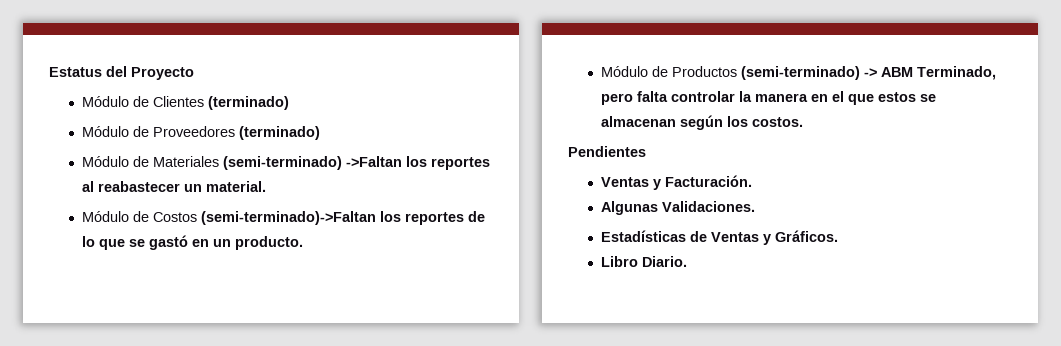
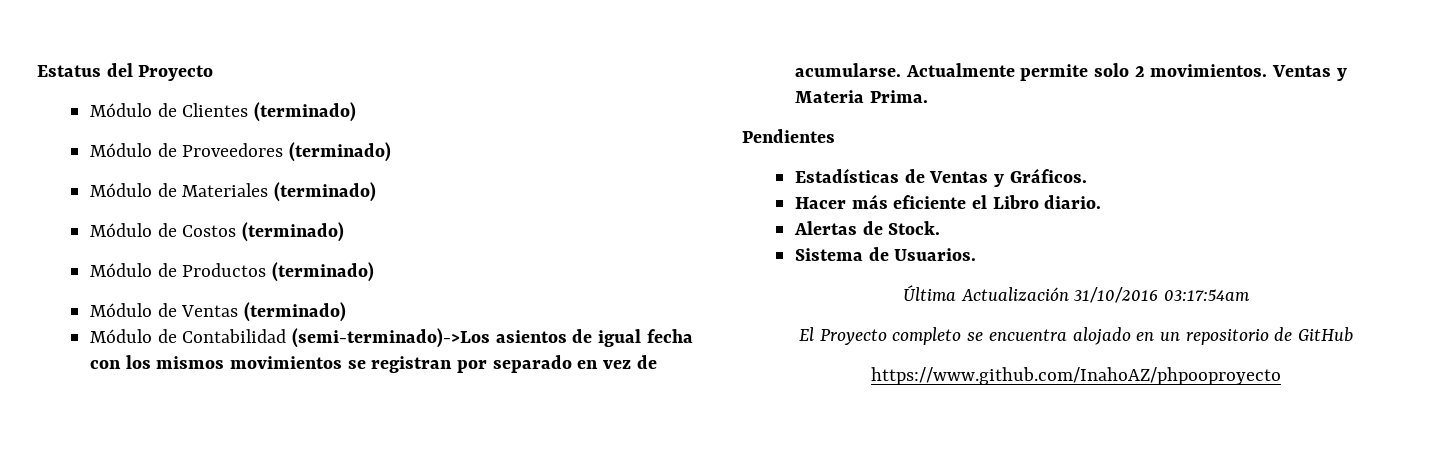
- Módulo de Materiales (semi-terminado) ->Faltan los reportes al reabastecer un material.
- Módulo de Costos (semi-terminado)->Faltan los reportes de lo que se gastó en un producto.
- Módulo de Productos (semi-terminado) -> ABM Terminado, pero falta controlar la manera en el que estos se almacenan según los costos.
+ Módulo de Materiales (terminado)
+ Módulo de Costos (terminado)
+ Módulo de Productos (terminado)
+ Módulo de Ventas (terminado)
+ Módulo de Contabilidad (semi-terminado)->Los asientos de igual fecha con los mismos movimientos se registran por separado en vez de acumularse. Actualmente permite solo 2 movimientos. Ventas y Materia Prima.
  Pendientes
- Ventas y Facturación.
- Algunas Validaciones.
- Libro Diario.
+ Hacer más eficiente el Libro diario.
+ Alertas de Stock.
+ Sistema de Usuarios.
+ Última Actualización 31/10/2016 03:17:54am
+ El Proyecto completo se encuentra alojado en un repositorio de GitHub
+ https://www.github.com/InahoAZ/phpooproyecto

